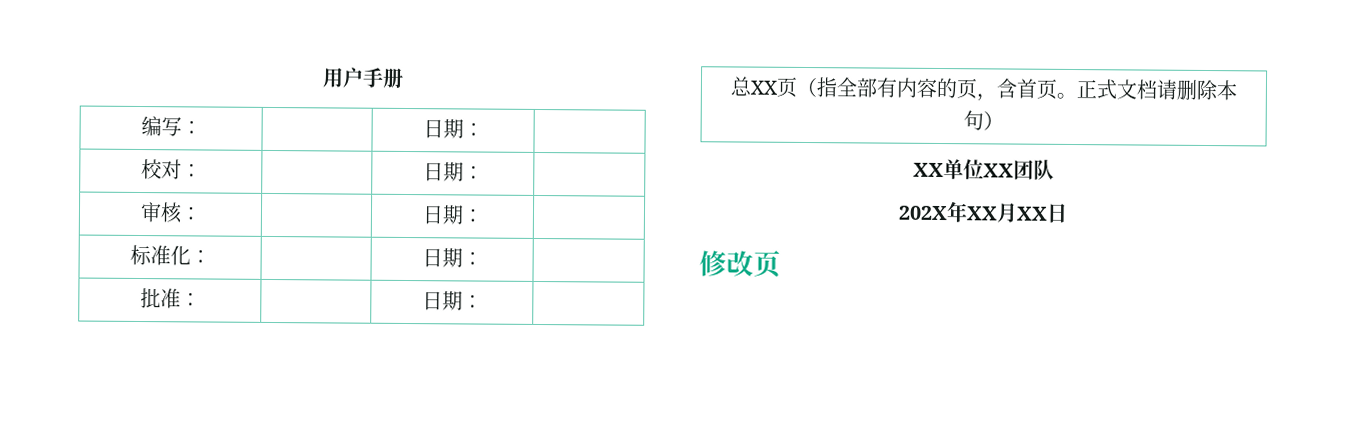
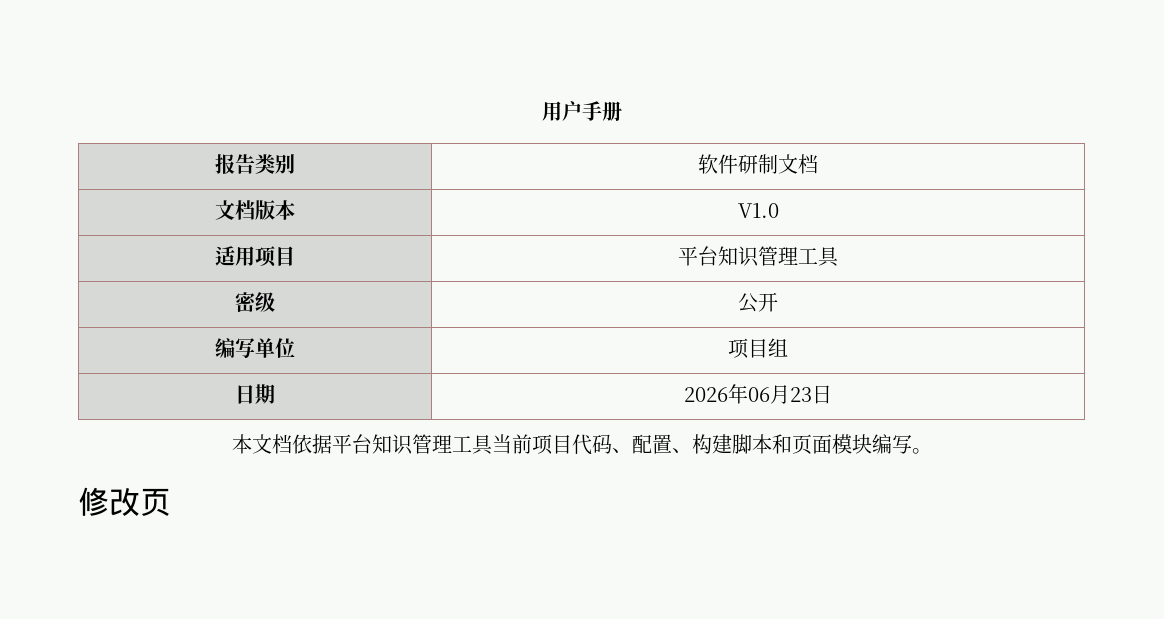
- 编写： | | 日期： |
- 校对： | | 日期： |
- 审核： | | 日期： |
- 标准化： | | 日期： |
- 批准： | | 日期： |
- 总XX页（指全部有内容的页，含首页。正式文档请删除本句）
- XX单位XX团队
- 202X年XX月XX日
+ 报告类别 | 软件研制文档
+ 文档版本 | V1.0
+ 适用项目 | 平台知识管理工具
+ 密级 | 公开
+ 编写单位 | 项目组
+ 日期 | 2026年06月23日
+ 本文档依据平台知识管理工具当前项目代码、配置、构建脚本和页面模块编写。

